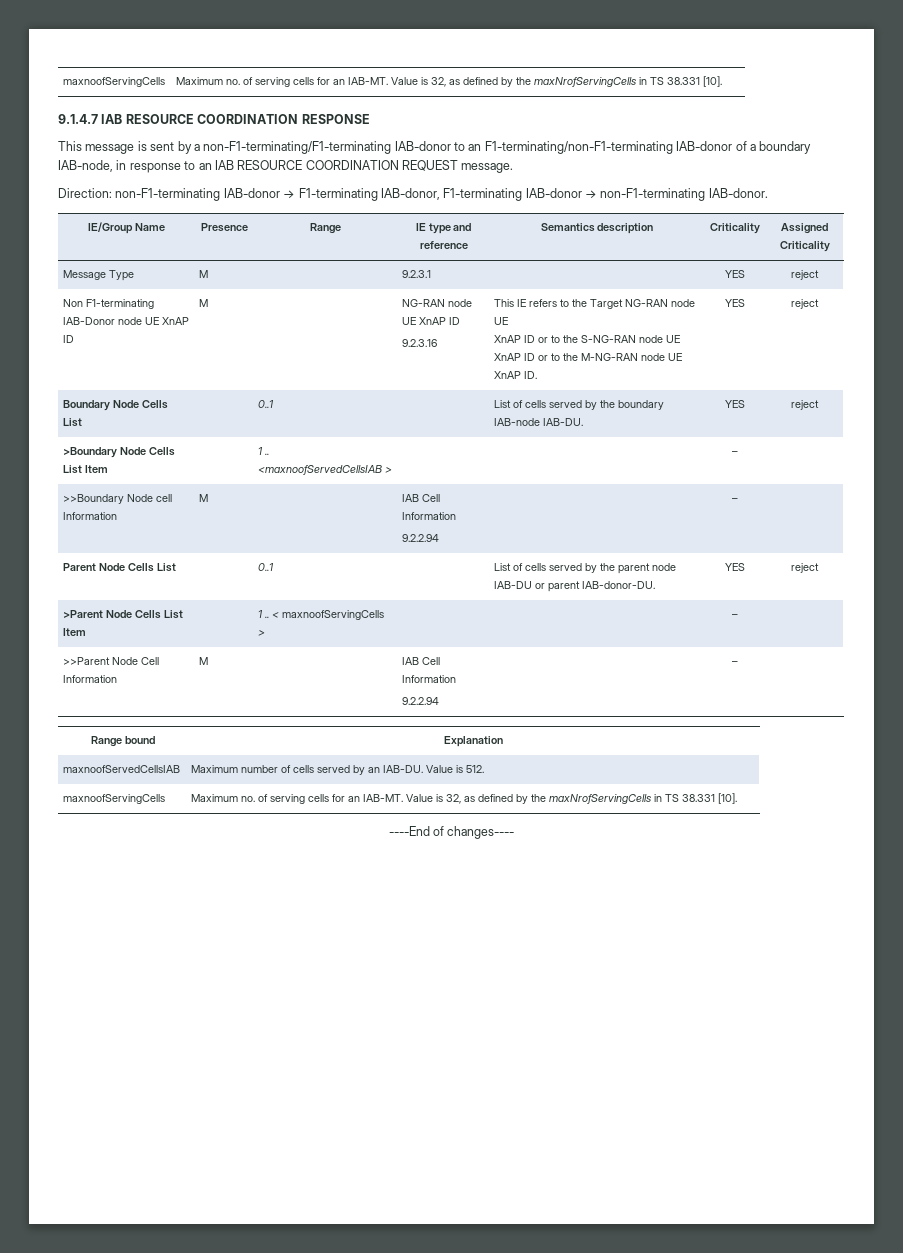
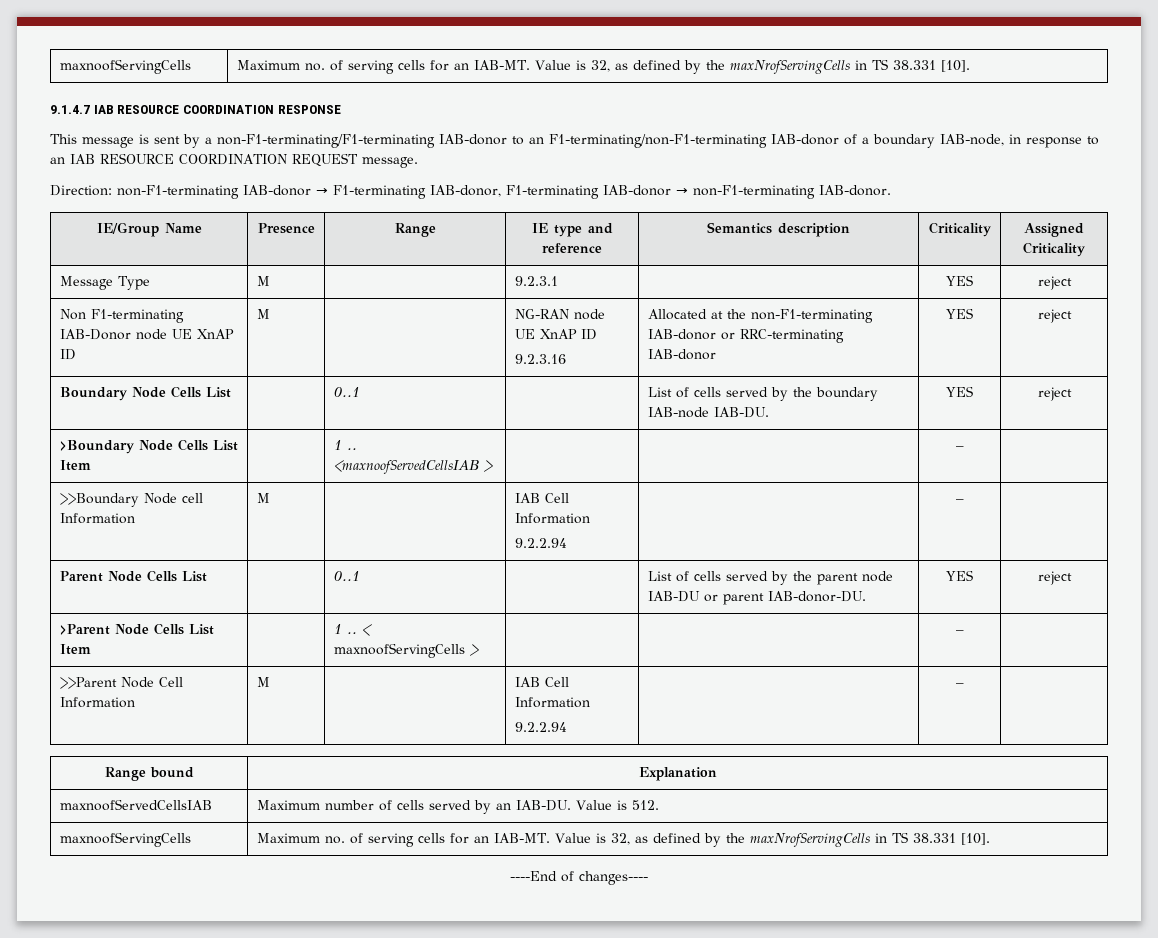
- This IE refers to the Target NG-RAN node UE
- XnAP ID or to the S-NG-RAN node UE XnAP ID or to the M-NG-RAN node UE XnAP ID.
+ Allocated at the non-F1-terminating IAB-donor or RRC-terminating IAB-donor

